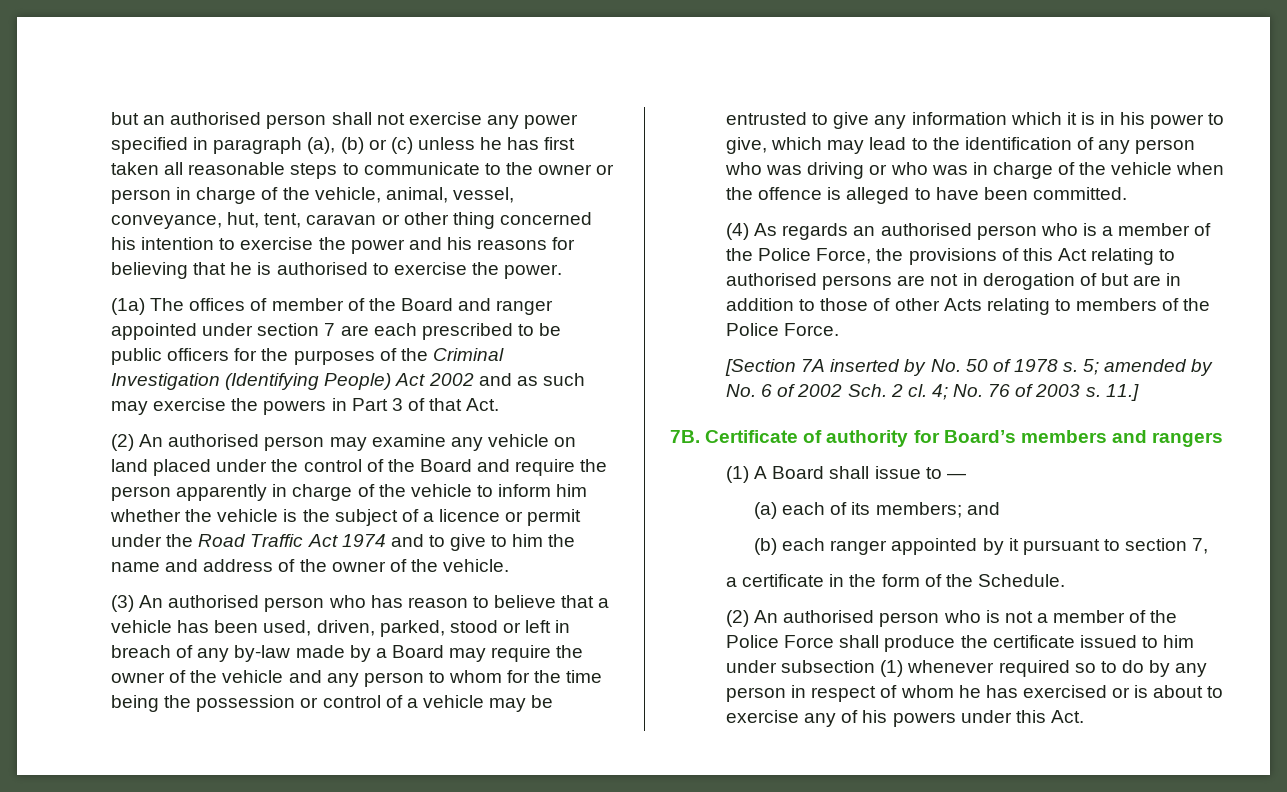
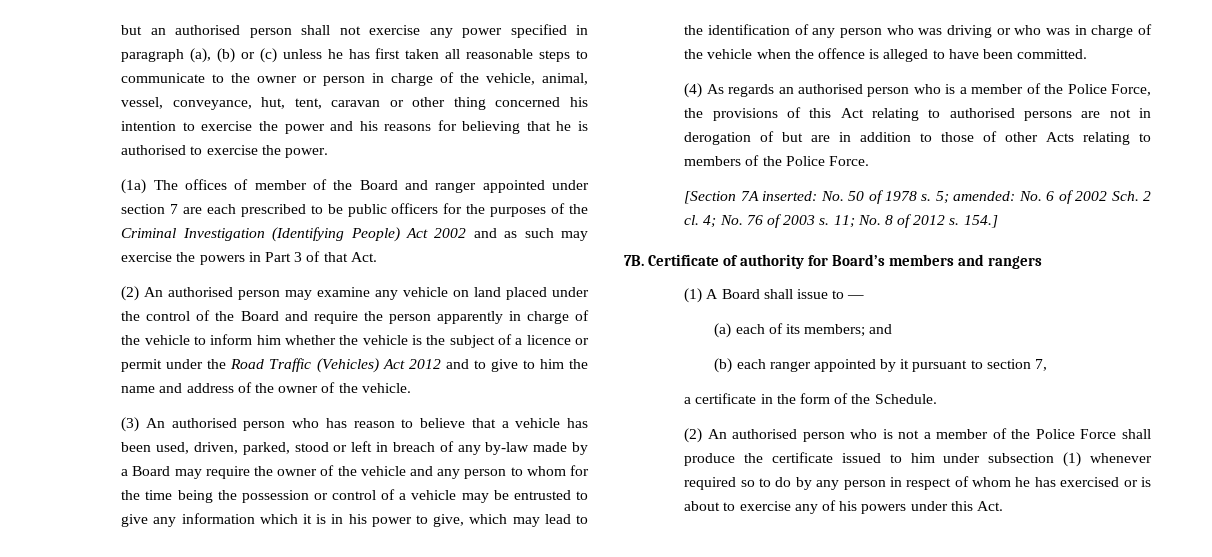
- (2) An authorised person may examine any vehicle on land placed under the control of the Board and require the person apparently in charge of the vehicle to inform him whether the vehicle is the subject of a licence or permit under the Road Traffic Act 1974 and to give to him the name and address of the owner of the vehicle.
+ (2) An authorised person may examine any vehicle on land placed under the control of the Board and require the person apparently in charge of the vehicle to inform him whether the vehicle is the subject of a licence or permit under the Road Traffic (Vehicles) Act 2012 and to give to him the name and address of the owner of the vehicle.
- [Section 7A inserted by No. 50 of 1978 s.
+ [Section 7A inserted: No. 50 of 1978 s.
- 5; amended by No. 6 of 2002 Sch. 2 cl.
+ 5; amended: No. 6 of 2002 Sch. 2 cl.
- 11.]
+ 11; No. 8 of 2012 s. 154.]

